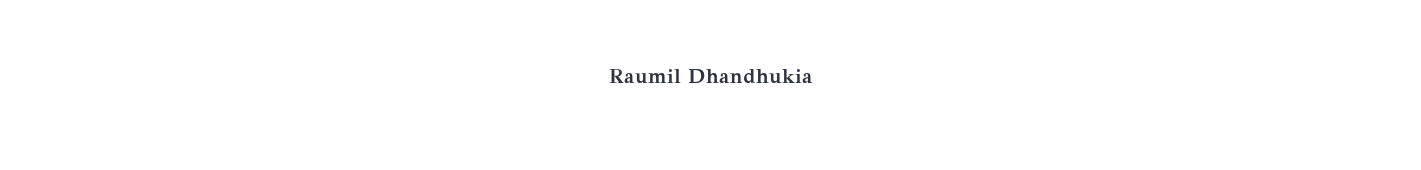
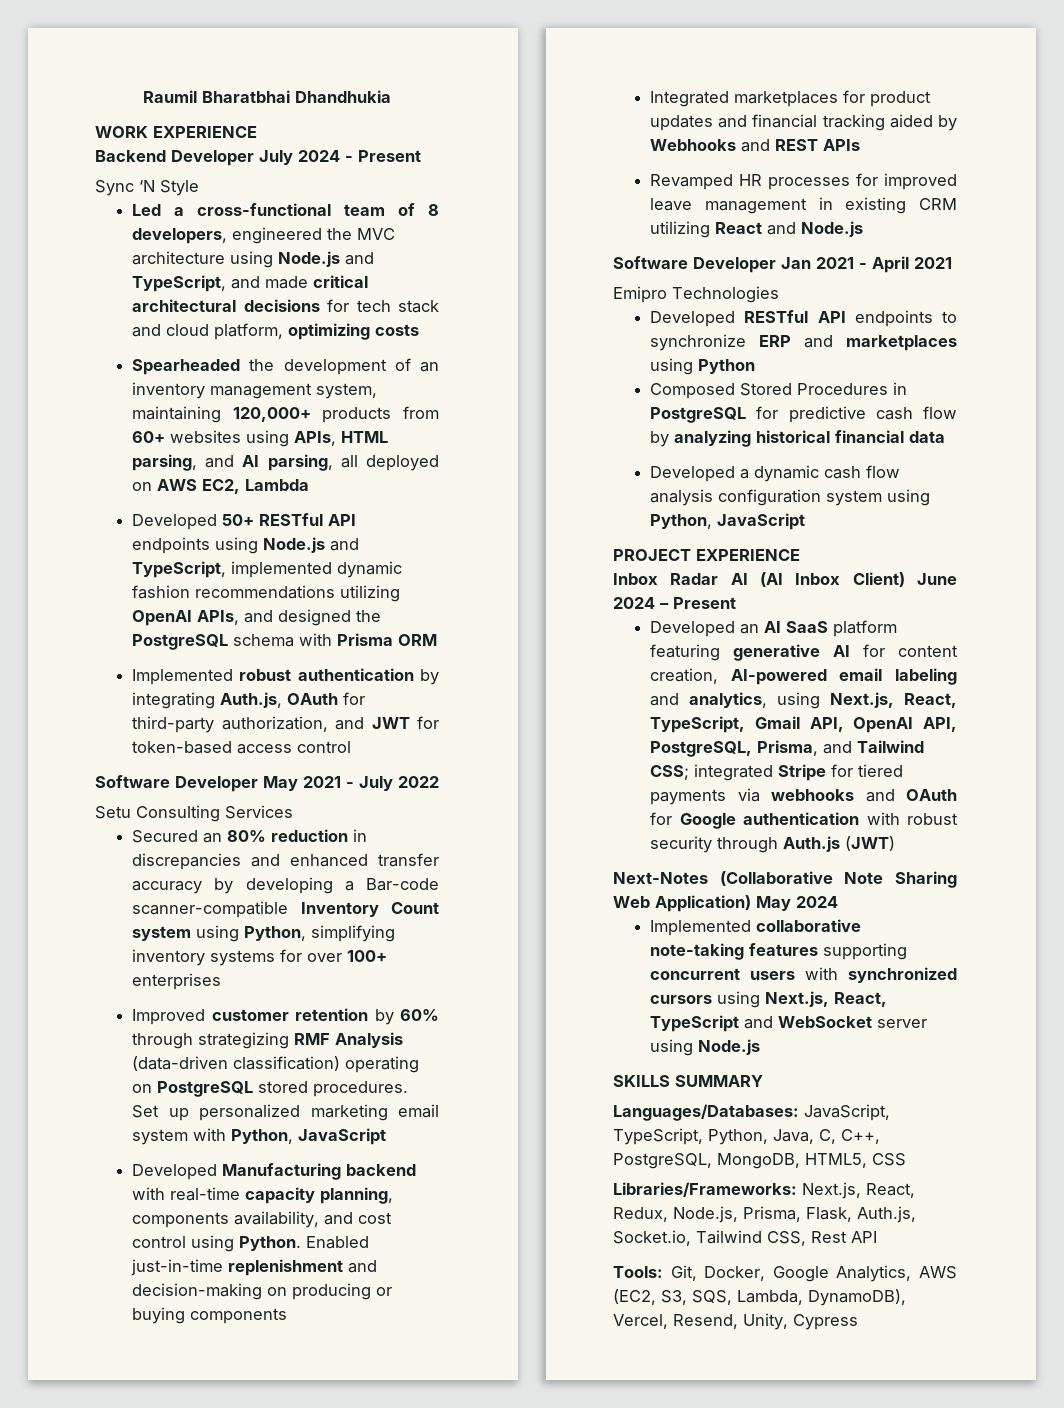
- Raumil Dhandhukia
+ Raumil Bharatbhai Dhandhukia
+ WORK EXPERIENCE
+ Backend Developer July 2024 - Present
+ Sync ‘N Style
+ Led a cross-functional team of 8 developers, engineered the MVC architecture using Node.js and TypeScript, and made critical architectural decisions for tech stack and cloud platform, optimizing costs
+ Spearheaded the development of an inventory management system, maintaining 120,000+ products from 60+ websites using APIs, HTML parsing, and AI parsing, all deployed on AWS EC2, Lambda
+ Developed 50+ RESTful API endpoints using Node.js and TypeScript, implemented dynamic fashion recommendations utilizing OpenAI APIs, and designed the PostgreSQL schema with Prisma ORM
+ Implemented robust authentication by integrating Auth.js, OAuth for third-party authorization, and JWT for token-based access control
+ Software Developer May 2021 - July 2022
+ Setu Consulting Services
+ Secured an 80% reduction in discrepancies and enhanced transfer accuracy by developing a Bar-code scanner-compatible Inventory Count system using Python, simplifying inventory systems for over 100+ enterprises
+ Improved customer retention by 60% through strategizing RMF Analysis (data-driven classification) operating on PostgreSQL stored procedures. Set up personalized marketing email system with Python, JavaScript
+ Developed Manufacturing backend with real-time capacity planning, components availability, and cost control using Python. Enabled just-in-time replenishment and decision-making on producing or buying components
+ Integrated marketplaces for product updates and financial tracking aided by Webhooks and REST APIs
+ Revamped HR processes for improved leave management in existing CRM utilizing React and Node.js
+ Software Developer Jan 2021 - April 2021
+ Emipro Technologies
+ Developed RESTful API endpoints to synchronize ERP and marketplaces using Python
+ Composed Stored Procedures in PostgreSQL for predictive cash flow by analyzing historical financial data
+ Developed a dynamic cash flow analysis configuration system using Python, JavaScript
+ PROJECT EXPERIENCE
+ Inbox Radar AI (AI Inbox Client) June 2024 – Present
+ Developed an AI SaaS platform featuring generative AI for content creation, AI-powered email labeling and analytics, using Next.js, React, TypeScript, Gmail API, OpenAI API, PostgreSQL, Prisma, and Tailwind CSS; integrated Stripe for tiered payments via webhooks and OAuth for Google authentication with robust security through Auth.js (JWT)
+ Next-Notes (Collaborative Note Sharing Web Application) May 2024
+ Implemented collaborative note-taking features supporting concurrent users with synchronized cursors using Next.js, React, TypeScript and WebSocket server using Node.js
+ SKILLS SUMMARY
+ Languages/Databases: JavaScript, TypeScript, Python, Java, C, C++, PostgreSQL, MongoDB, HTML5, CSS
+ Libraries/Frameworks: Next.js, React, Redux, Node.js, Prisma, Flask, Auth.js, Socket.io, Tailwind CSS, Rest API
+ Tools: Git, Docker, Google Analytics, AWS (EC2, S3, SQS, Lambda, DynamoDB), Vercel, Resend, Unity, Cypress

